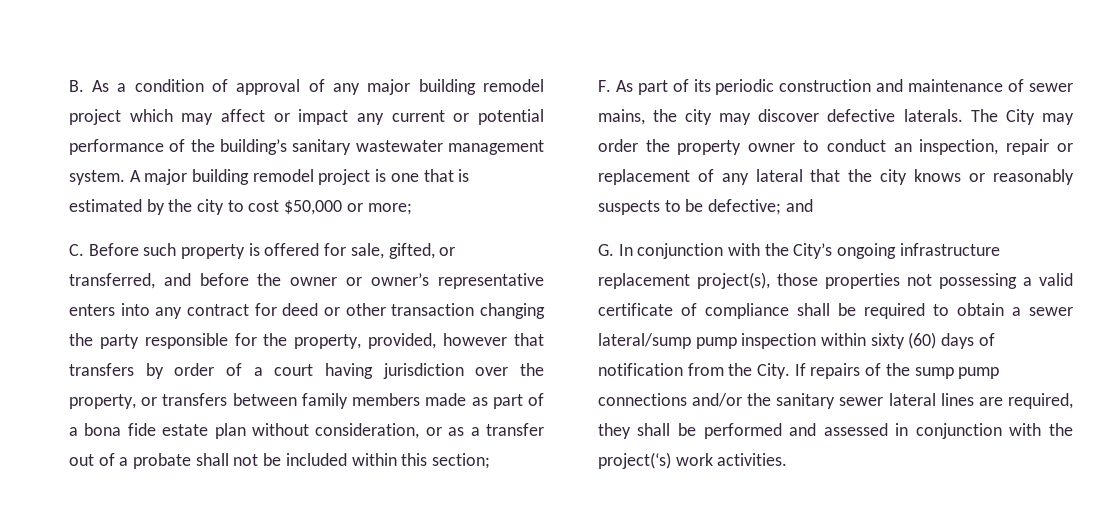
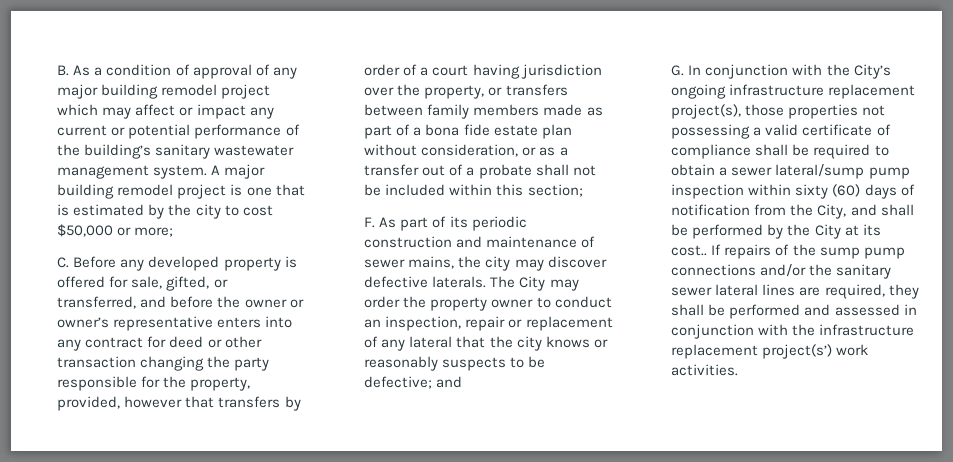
- C. Before such property is offered for sale, gifted, or transferred, and before the owner or owner’s representative enters into any contract for deed or other transaction changing the party responsible for the property, provided, however that transfers by order of a court having jurisdiction over the property, or transfers between family members made as part of a bona fide estate plan without consideration, or as a transfer out of a probate shall not be included within this section;
+ C. Before any developed property is offered for sale, gifted, or transferred, and before the owner or owner’s representative enters into any contract for deed or other transaction changing the party responsible for the property, provided, however that transfers by order of a court having jurisdiction over the property, or transfers between family members made as part of a bona fide estate plan without consideration, or as a transfer out of a probate shall not be included within this section;
- G. In conjunction with the City’s ongoing infrastructure replacement project(s), those properties not possessing a valid certificate of compliance shall be required to obtain a sewer lateral/sump pump inspection within sixty (60) days of notification from the City.
+ G. In conjunction with the City’s ongoing infrastructure replacement project(s), those properties not possessing a valid certificate of compliance shall be required to obtain a sewer lateral/sump pump inspection within sixty (60) days of notification from the City, and shall be performed by the City at its cost..
- If repairs of the sump pump connections and/or the sanitary sewer lateral lines are required, they shall be performed and assessed in conjunction with the project(‘s) work activities.
+ If repairs of the sump pump connections and/or the sanitary sewer lateral lines are required, they shall be performed and assessed in conjunction with the infrastructure replacement project(s’) work activities.

